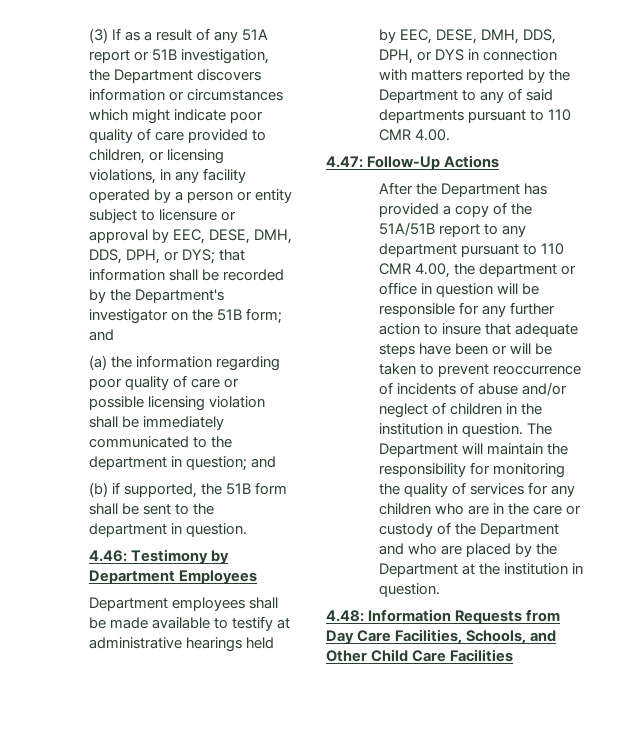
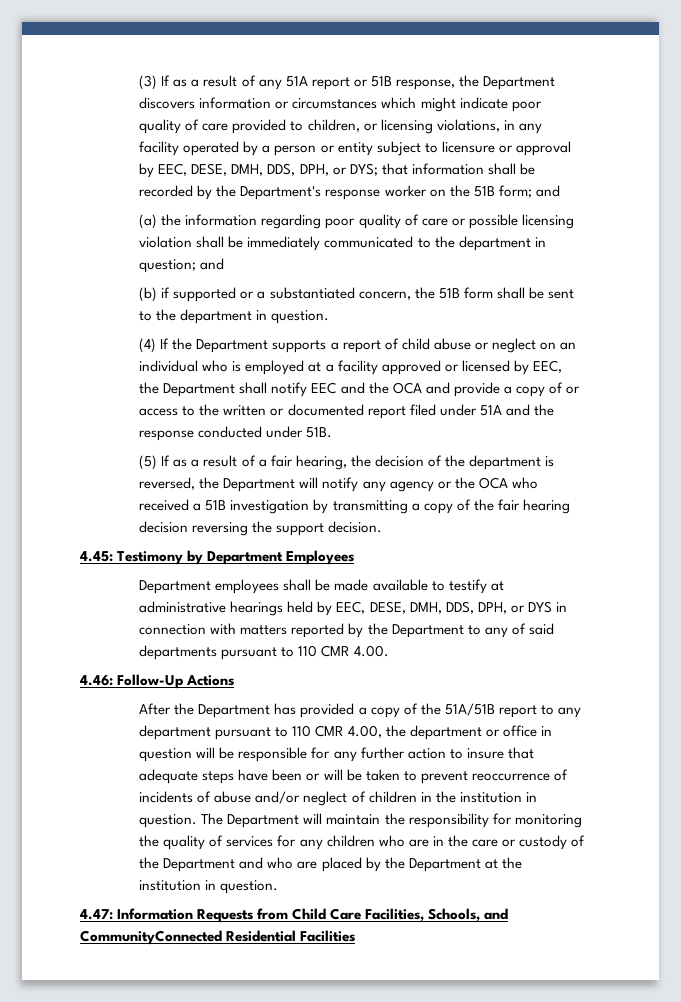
- (3) If as a result of any 51A report or 51B investigation, the Department discovers information or circumstances which might indicate poor quality of care provided to children, or licensing violations, in any facility operated by a person or entity subject to licensure or approval by EEC, DESE, DMH, DDS, DPH, or DYS;
+ (3) If as a result of any 51A report or 51B response, the Department discovers information or circumstances which might indicate poor quality of care provided to children, or licensing violations, in any facility operated by a person or entity subject to licensure or approval by EEC, DESE, DMH, DDS, DPH, or DYS;
- that information shall be recorded by the Department's investigator on the 51B form;
+ that information shall be recorded by the Department's response worker on the 51B form;
- (b) if supported, the 51B form shall be sent to the department in question.
+ (b) if supported or a substantiated concern, the 51B form shall be sent to the department in question.
- 4.46: Testimony by Department Employees
+ (4) If the Department supports a report of child abuse or neglect on an individual who is employed at a facility approved or licensed by EEC, the Department shall notify EEC and the OCA and provide a copy of or access to the written or documented report filed under 51A and the response conducted under 51B.
+ (5) If as a result of a fair hearing, the decision of the department is reversed, the Department will notify any agency or the OCA who received a 51B investigation by transmitting a copy of the fair hearing decision reversing the support decision.
+ 4.45: Testimony by Department Employees
- 4.47: Follow-Up Actions
+ 4.46: Follow-Up Actions
- 4.48: Information Requests from Day Care Facilities, Schools, and Other Child Care Facilities
+ 4.47: Information Requests from Child Care Facilities, Schools, and CommunityConnected Residential Facilities

